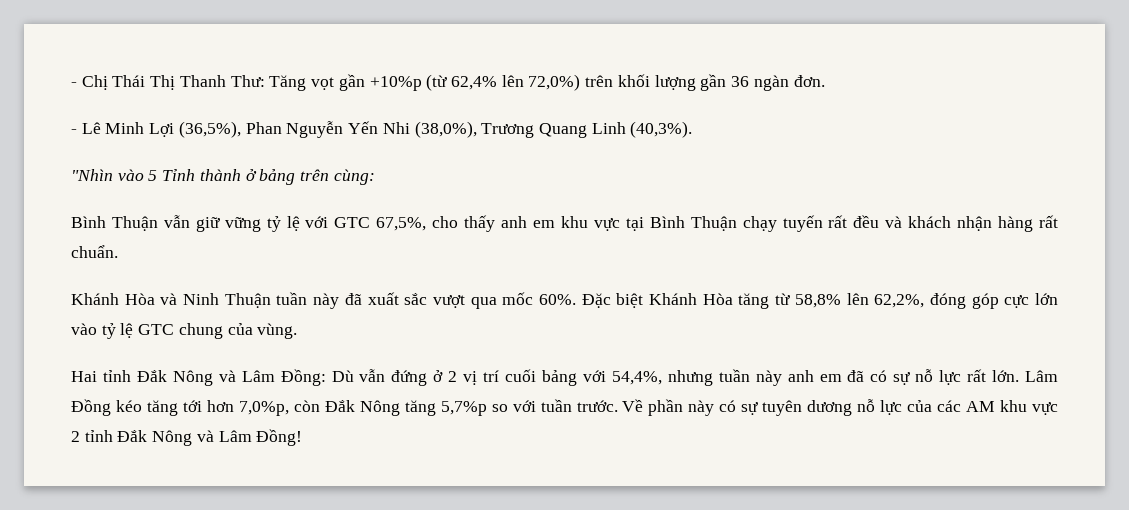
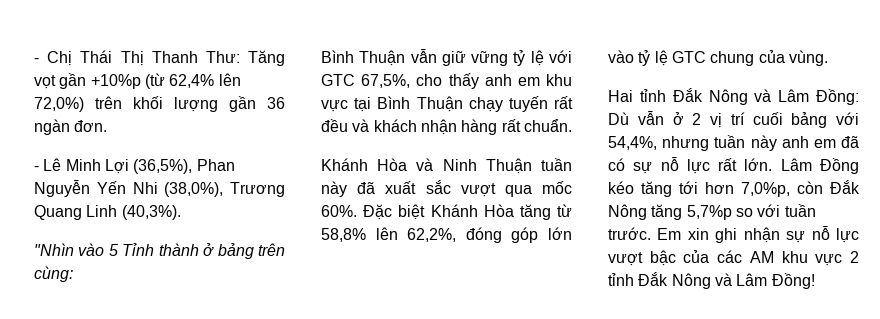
- Đặc biệt Khánh Hòa tăng từ 58,8% lên 62,2%, đóng góp cực lớn vào tỷ lệ GTC chung của vùng.
+ Đặc biệt Khánh Hòa tăng từ 58,8% lên 62,2%, đóng góp lớn vào tỷ lệ GTC chung của vùng.
- Hai tỉnh Đắk Nông và Lâm Đồng: Dù vẫn đứng ở 2 vị trí cuối bảng với 54,4%, nhưng tuần này anh em đã có sự nỗ lực rất lớn.
+ Hai tỉnh Đắk Nông và Lâm Đồng: Dù vẫn ở 2 vị trí cuối bảng với 54,4%, nhưng tuần này anh em đã có sự nỗ lực rất lớn.
- Về phần này có sự tuyên dương nỗ lực của các AM khu vực 2 tỉnh Đắk Nông và Lâm Đồng!
+ Em xin ghi nhận sự nỗ lực vượt bậc của các AM khu vực 2 tỉnh Đắk Nông và Lâm Đồng!

